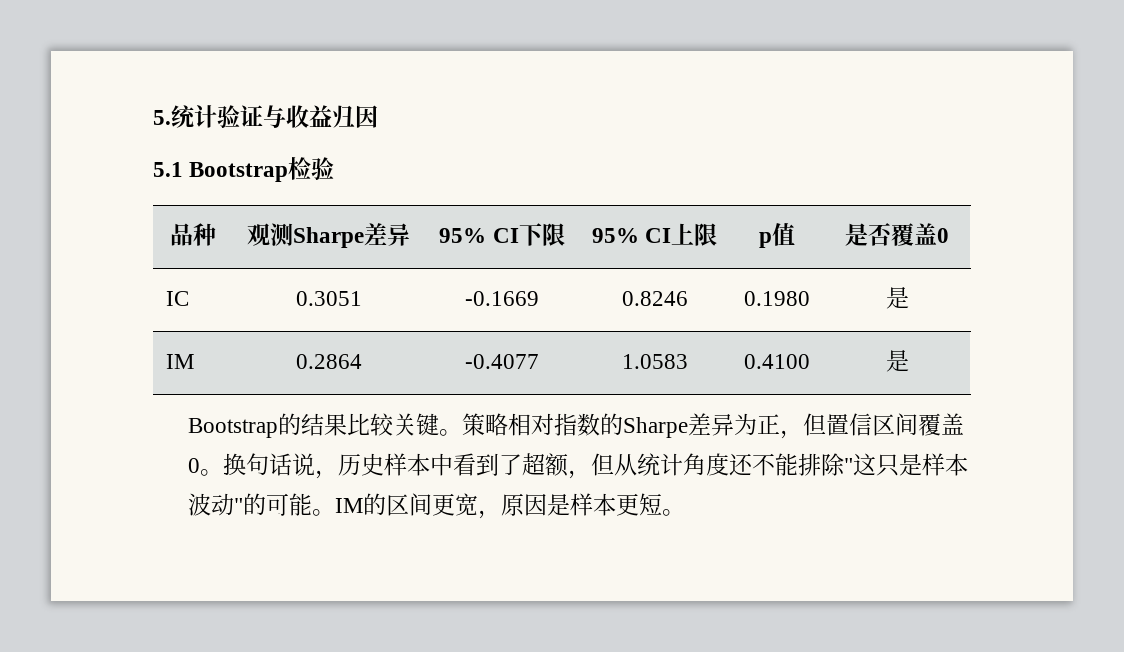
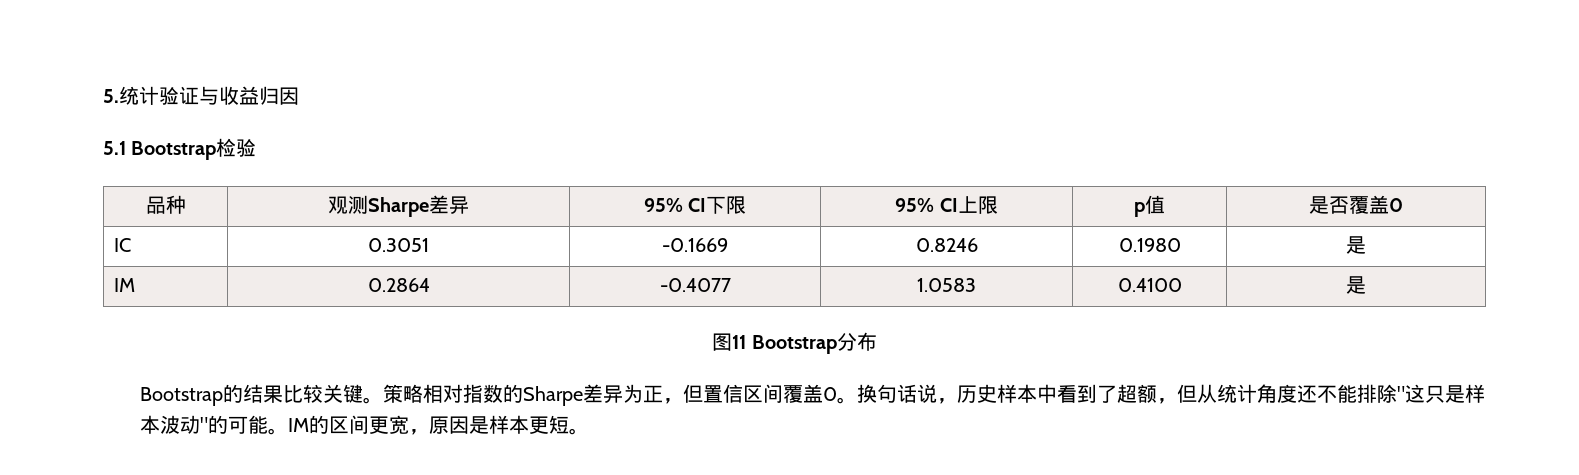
+ 图11 Bootstrap分布

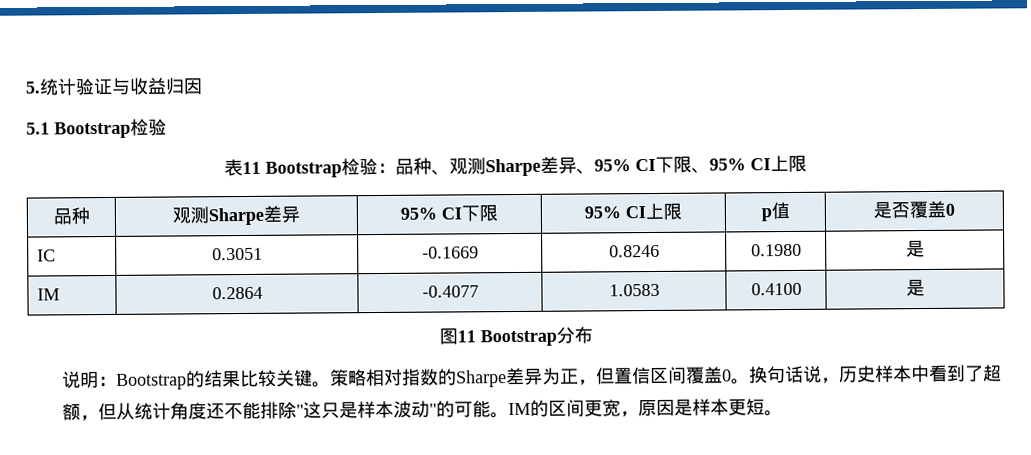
+ 表11 Bootstrap检验：品种、观测Sharpe差异、95% CI下限、95% CI上限
- Bootstrap的结果比较关键。
+ 说明：Bootstrap的结果比较关键。

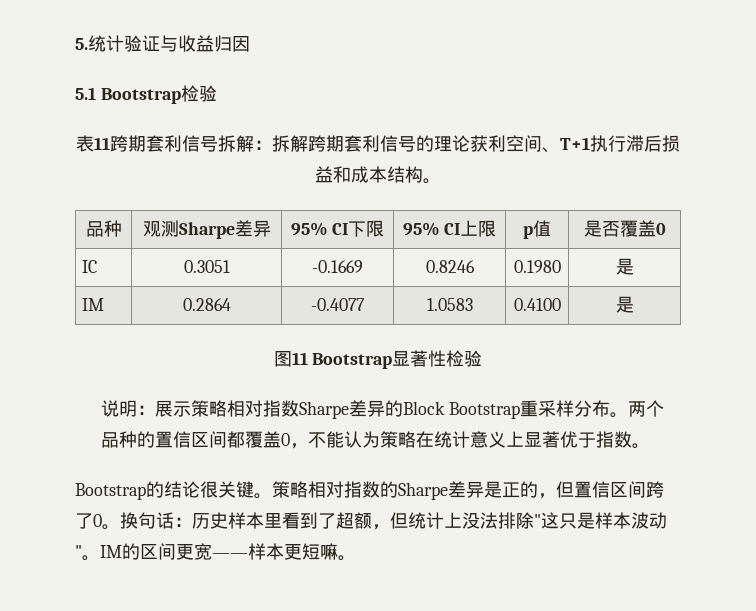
- 表11 Bootstrap检验：品种、观测Sharpe差异、95% CI下限、95% CI上限
+ 表11跨期套利信号拆解：拆解跨期套利信号的理论获利空间、T+1执行滞后损益和成本结构。
- 图11 Bootstrap分布
+ 图11 Bootstrap显著性检验
- 说明：Bootstrap的结果比较关键。
+ 说明：展示策略相对指数Sharpe差异的Block Bootstrap重采样分布。两个品种的置信区间都覆盖0，不能认为策略在统计意义上显著优于指数。
+ Bootstrap的结论很关键。
- 策略相对指数的Sharpe差异为正，但置信区间覆盖0。
+ 策略相对指数的Sharpe差异是正的，但置信区间跨了0。
- 换句话说，历史样本中看到了超额，但从统计角度还不能排除"这只是样本波动"的可能。
+ 换句话：历史样本里看到了超额，但统计上没法排除"这只是样本波动"。
- IM的区间更宽，原因是样本更短。
+ IM的区间更宽——样本更短嘛。

